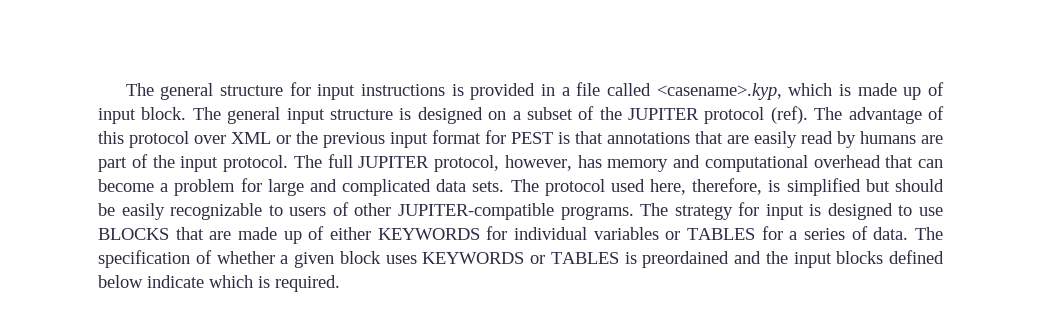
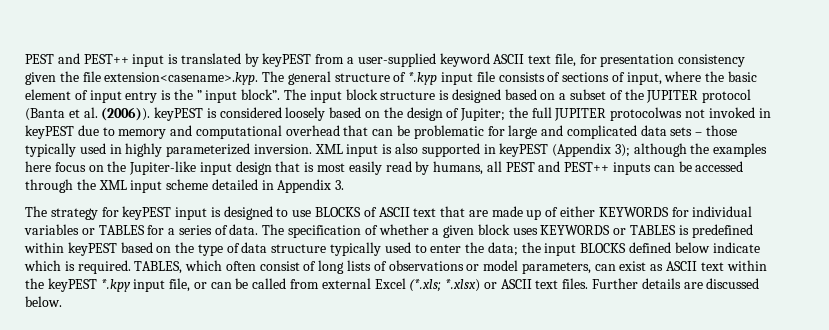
- The general structure for input instructions is provided in a file called <casename>.kyp, which is made up of input block. The general input structure is designed on a subset of the JUPITER protocol (ref). The advantage of this protocol over XML or the previous input format for PEST is that annotations that are easily read by humans are part of the input protocol. The full JUPITER protocol, however, has memory and computational overhead that can become a problem for large and complicated data sets. The protocol used here, therefore, is simplified but should be easily recognizable to users of other JUPITER-compatible programs. The strategy for input is designed to use BLOCKS that are made up of either KEYWORDS for individual variables or TABLES for a series of data.
+ PEST and PEST++ input is translated by keyPEST from a user-supplied keyword ASCII text file, for presentation consistency given the file extension<casename>.kyp. The general structure of *.kyp input file consists of sections of input, where the basic element of input entry is the ” input block”. The input block structure is designed based on a subset of the JUPITER protocol (Banta et al. (2006)). keyPEST is considered loosely based on the design of Jupiter; the full JUPITER protocolwas not invoked in keyPEST due to memory and computational overhead that can be problematic for large and complicated data sets – those typically used in highly parameterized inversion. XML input is also supported in keyPEST (Appendix 3); although the examples here focus on the Jupiter-like input design that is most easily read by humans, all PEST and PEST++ inputs can be accessed through the XML input scheme detailed in Appendix 3.
+ The strategy for keyPEST input is designed to use BLOCKS of ASCII text that are made up of either KEYWORDS for individual variables or TABLES for a series of data.
- The specification of whether a given block uses KEYWORDS or TABLES is preordained and the input blocks defined below indicate which is required.
+ The specification of whether a given block uses KEYWORDS or TABLES is predefined within keyPEST based on the type of data structure typically used to enter the data; the input BLOCKS defined below indicate which is required.
+ TABLES, which often consist of long lists of observations or model parameters, can exist as ASCII text within the keyPEST *.kpy input file, or can be called from external Excel (*.xls; *.xlsx) or ASCII text files. Further details are discussed below.

